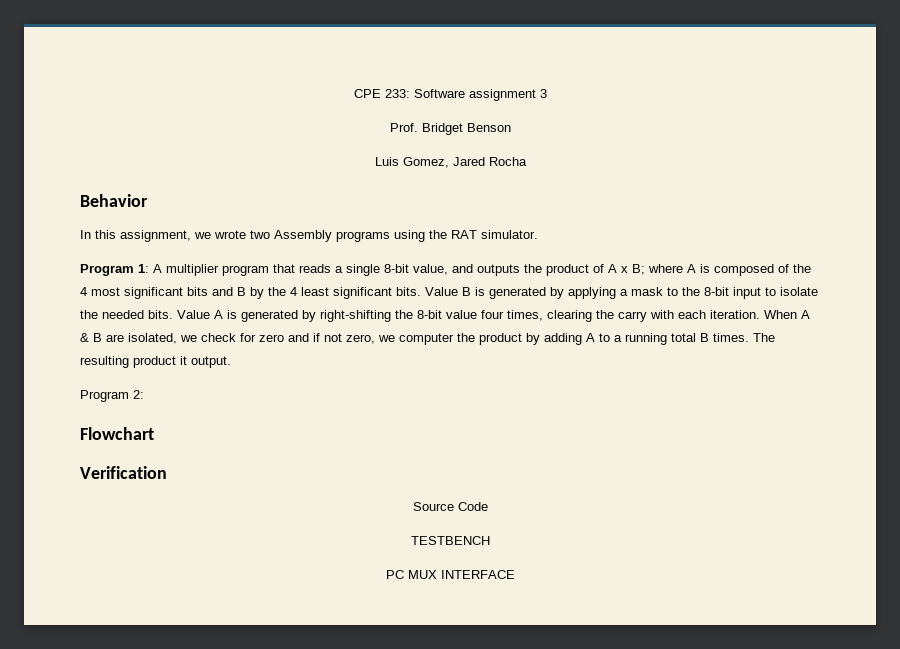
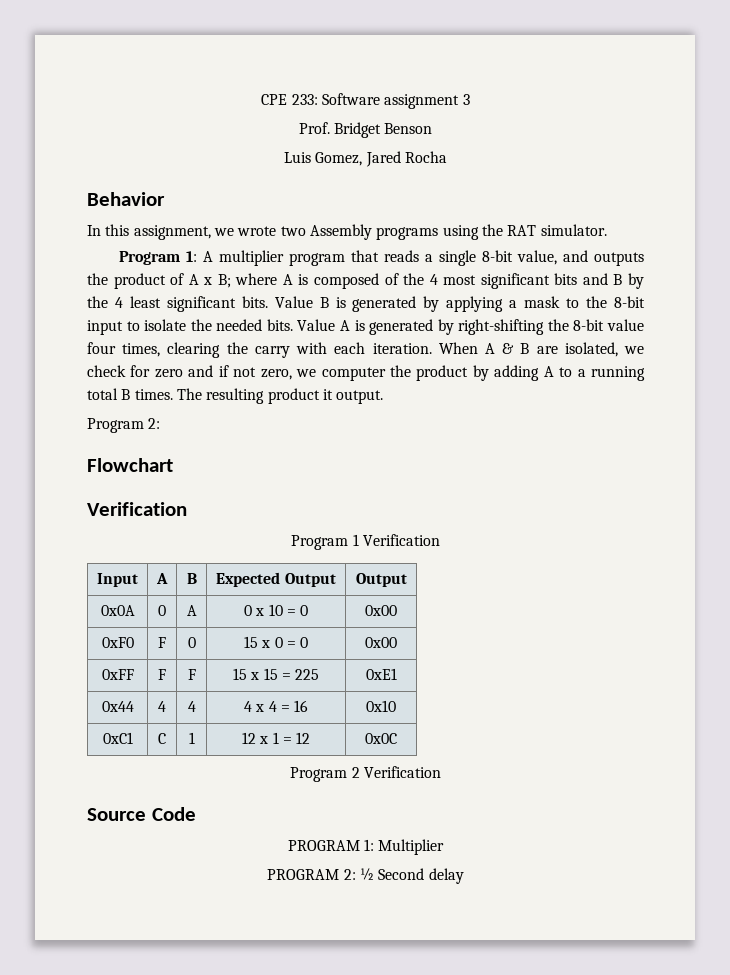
+ Program 1 Verification
+ Input | A | B | Expected Output | Output
+ 0x0A | 0 | A | 0 x 10 = 0 | 0x00
+ 0xF0 | F | 0 | 15 x 0 = 0 | 0x00
+ 0xFF | F | F | 15 x 15 = 225 | 0xE1
+ 0x44 | 4 | 4 | 4 x 4 = 16 | 0x10
+ 0xC1 | C | 1 | 12 x 1 = 12 | 0x0C
+ Program 2 Verification
  Source Code
- TESTBENCH
- PC MUX INTERFACE
+ PROGRAM 1: Multiplier
+ PROGRAM 2: ½ Second delay

